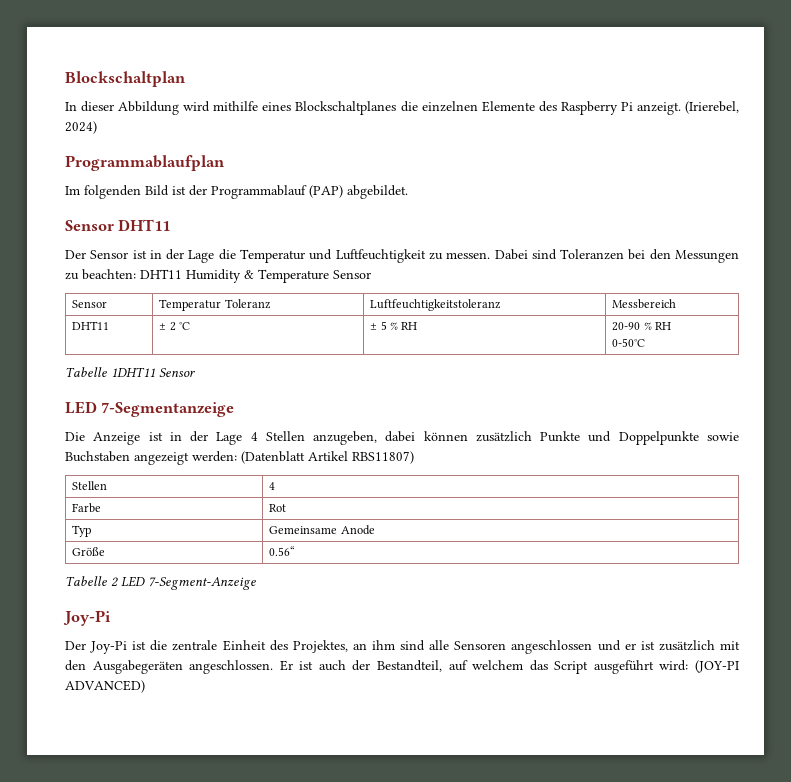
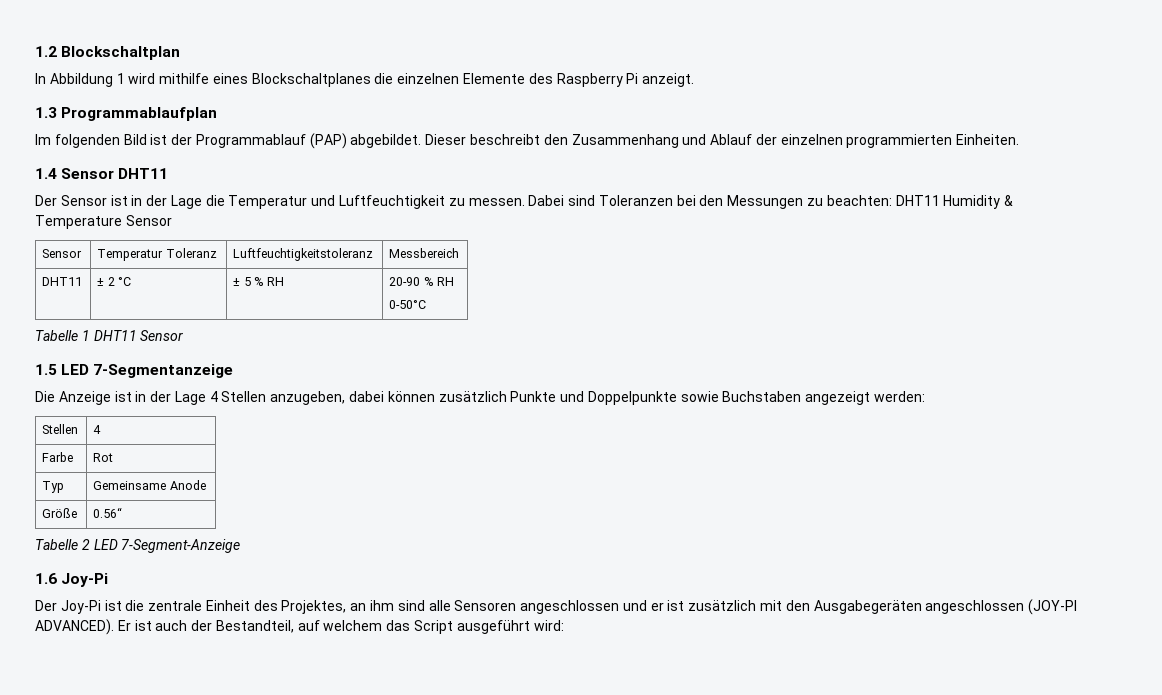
- Blockschaltplan
+ 1.2 Blockschaltplan
- In dieser Abbildung wird mithilfe eines Blockschaltplanes die einzelnen Elemente des Raspberry Pi anzeigt. (Irierebel, 2024)
- Programmablaufplan
+ In Abbildung 1 wird mithilfe eines Blockschaltplanes die einzelnen Elemente des Raspberry Pi anzeigt.
+ 1.3 Programmablaufplan
- Im folgenden Bild ist der Programmablauf (PAP) abgebildet.
- Sensor DHT11
+ Im folgenden Bild ist der Programmablauf (PAP) abgebildet. Dieser beschreibt den Zusammenhang und Ablauf der einzelnen programmierten Einheiten.
+ 1.4 Sensor DHT11
- Tabelle 1DHT11 Sensor
- LED 7-Segmentanzeige
+ Tabelle 1 DHT11 Sensor
+ 1.5 LED 7-Segmentanzeige
- Die Anzeige ist in der Lage 4 Stellen anzugeben, dabei können zusätzlich Punkte und Doppelpunkte sowie Buchstaben angezeigt werden: (Datenblatt Artikel RBS11807)
+ Die Anzeige ist in der Lage 4 Stellen anzugeben, dabei können zusätzlich Punkte und Doppelpunkte sowie Buchstaben angezeigt werden:
  Tabelle 2 LED 7-Segment-Anzeige
- Joy-Pi
+ 1.6 Joy-Pi
- Der Joy-Pi ist die zentrale Einheit des Projektes, an ihm sind alle Sensoren angeschlossen und er ist zusätzlich mit den Ausgabegeräten angeschlossen.
+ Der Joy-Pi ist die zentrale Einheit des Projektes, an ihm sind alle Sensoren angeschlossen und er ist zusätzlich mit den Ausgabegeräten angeschlossen (JOY-PI ADVANCED).
- Er ist auch der Bestandteil, auf welchem das Script ausgeführt wird: (JOY-PI ADVANCED)
+ Er ist auch der Bestandteil, auf welchem das Script ausgeführt wird:

